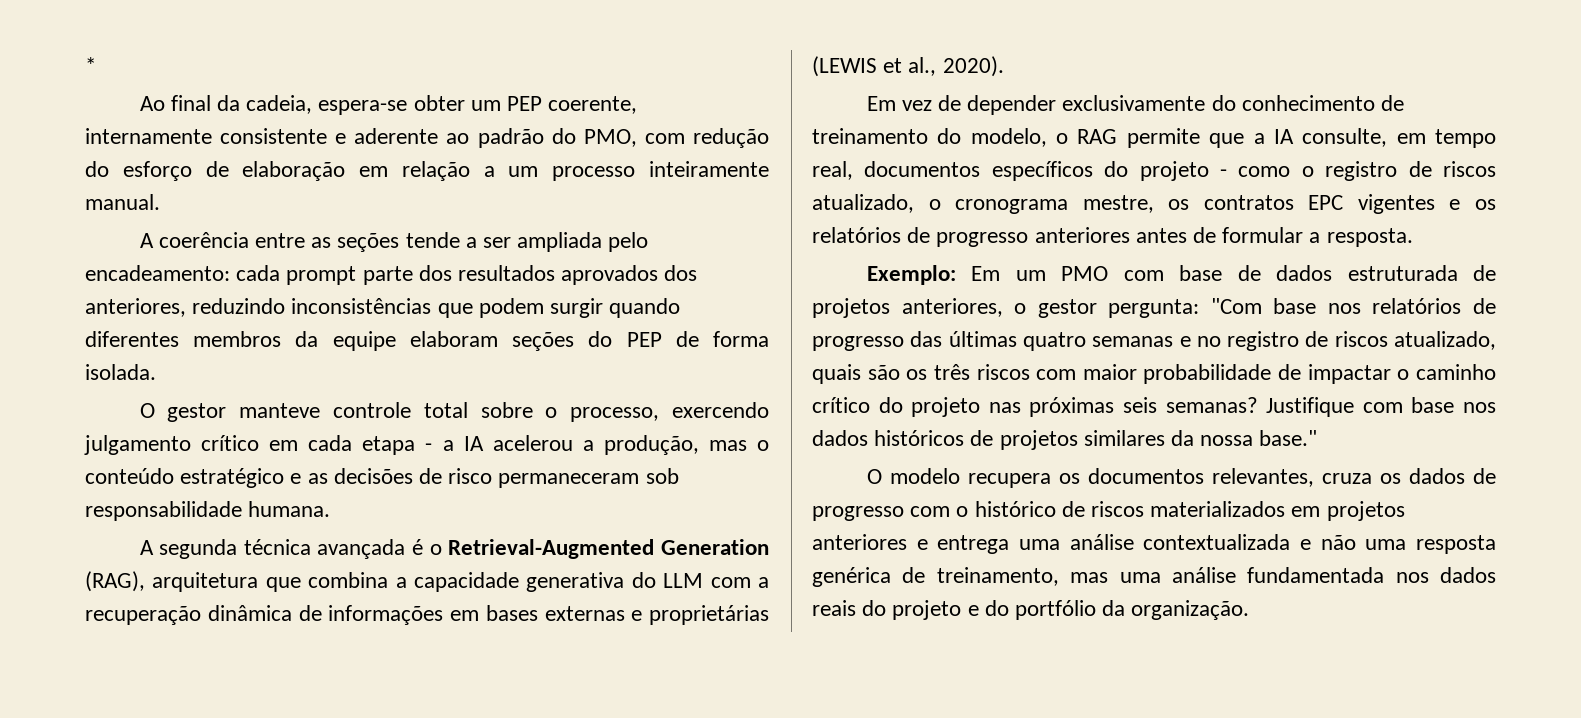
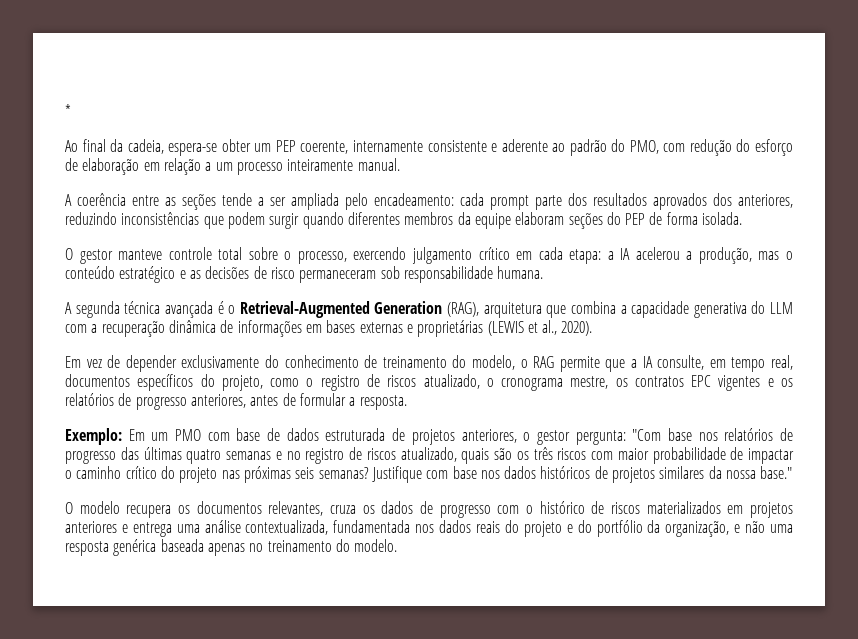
- O gestor manteve controle total sobre o processo, exercendo julgamento crítico em cada etapa - a IA acelerou a produção, mas o conteúdo estratégico e as decisões de risco permaneceram sob responsabilidade humana.
+ O gestor manteve controle total sobre o processo, exercendo julgamento crítico em cada etapa: a IA acelerou a produção, mas o conteúdo estratégico e as decisões de risco permaneceram sob responsabilidade humana.
- Em vez de depender exclusivamente do conhecimento de treinamento do modelo, o RAG permite que a IA consulte, em tempo real, documentos específicos do projeto - como o registro de riscos atualizado, o cronograma mestre, os contratos EPC vigentes e os relatórios de progresso anteriores antes de formular a resposta.
+ Em vez de depender exclusivamente do conhecimento de treinamento do modelo, o RAG permite que a IA consulte, em tempo real, documentos específicos do projeto, como o registro de riscos atualizado, o cronograma mestre, os contratos EPC vigentes e os relatórios de progresso anteriores, antes de formular a resposta.
- O modelo recupera os documentos relevantes, cruza os dados de progresso com o histórico de riscos materializados em projetos anteriores e entrega uma análise contextualizada e não uma resposta genérica de treinamento, mas uma análise fundamentada nos dados reais do projeto e do portfólio da organização.
+ O modelo recupera os documentos relevantes, cruza os dados de progresso com o histórico de riscos materializados em projetos anteriores e entrega uma análise contextualizada, fundamentada nos dados reais do projeto e do portfólio da organização, e não uma resposta genérica baseada apenas no treinamento do modelo.

